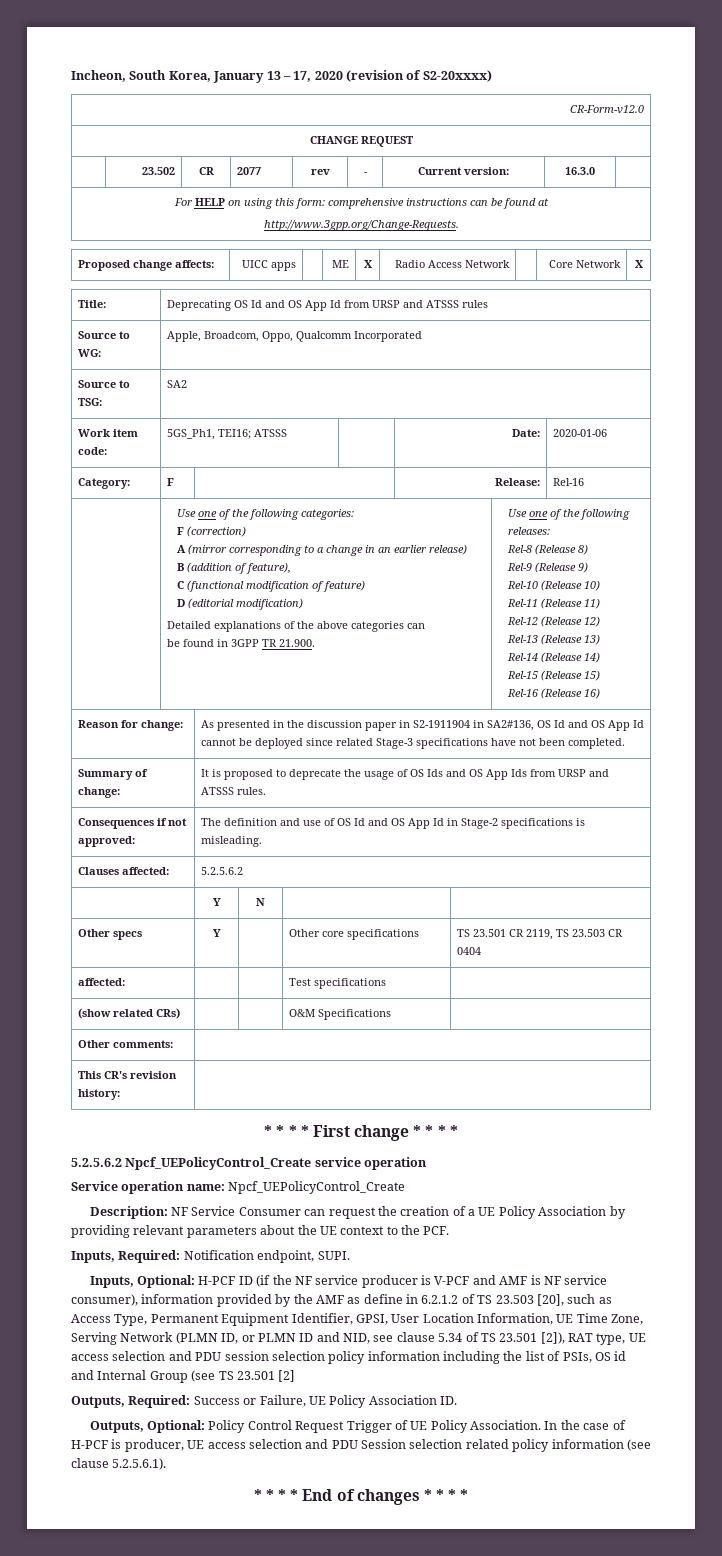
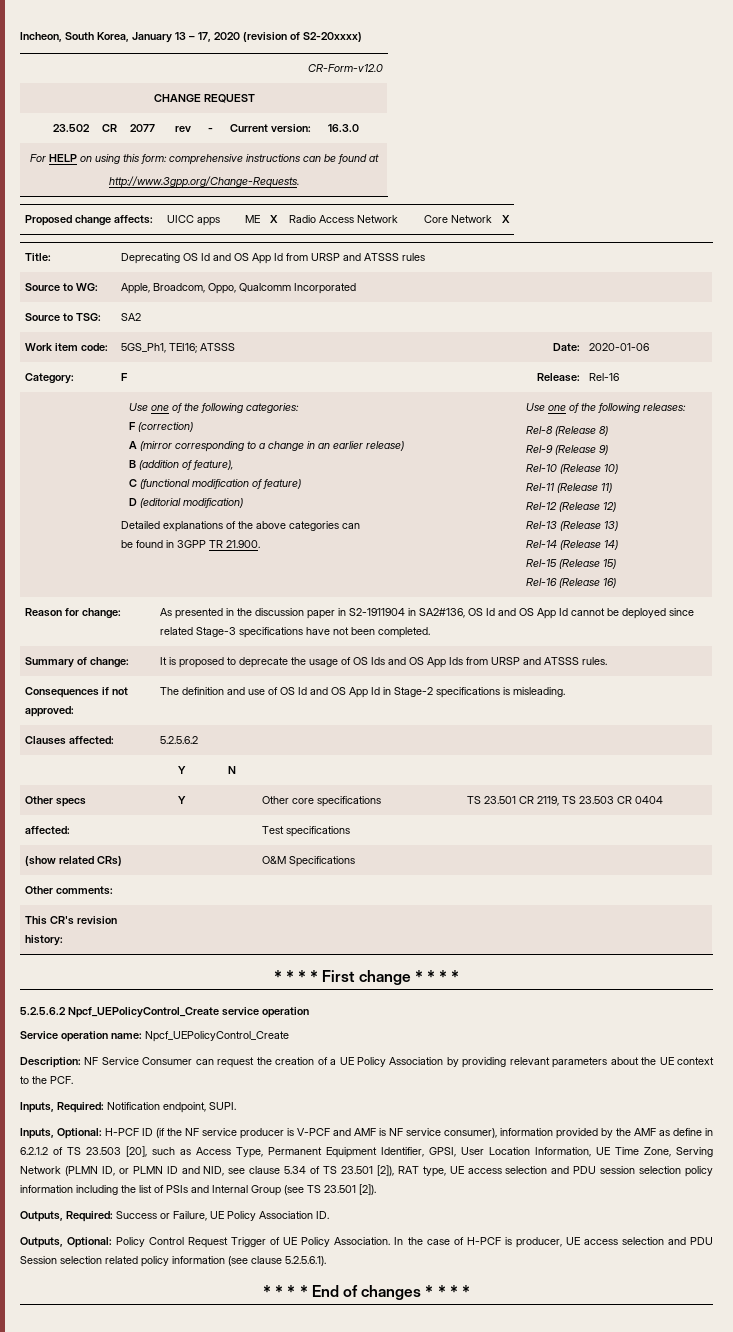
- H-PCF ID (if the NF service producer is V-PCF and AMF is NF service consumer), information provided by the AMF as define in 6.2.1.2 of TS 23.503 [20], such as Access Type, Permanent Equipment Identifier, GPSI, User Location Information, UE Time Zone, Serving Network (PLMN ID, or PLMN ID and NID, see clause 5.34 of TS 23.501 [2]), RAT type, UE access selection and PDU session selection policy information including the list of PSIs, OS id and Internal Group (see TS 23.501 [2]
+ H-PCF ID (if the NF service producer is V-PCF and AMF is NF service consumer), information provided by the AMF as define in 6.2.1.2 of TS 23.503 [20], such as Access Type, Permanent Equipment Identifier, GPSI, User Location Information, UE Time Zone, Serving Network (PLMN ID, or PLMN ID and NID, see clause 5.34 of TS 23.501 [2]), RAT type, UE access selection and PDU session selection policy information including the list of PSIs and Internal Group (see TS 23.501 [2]).

